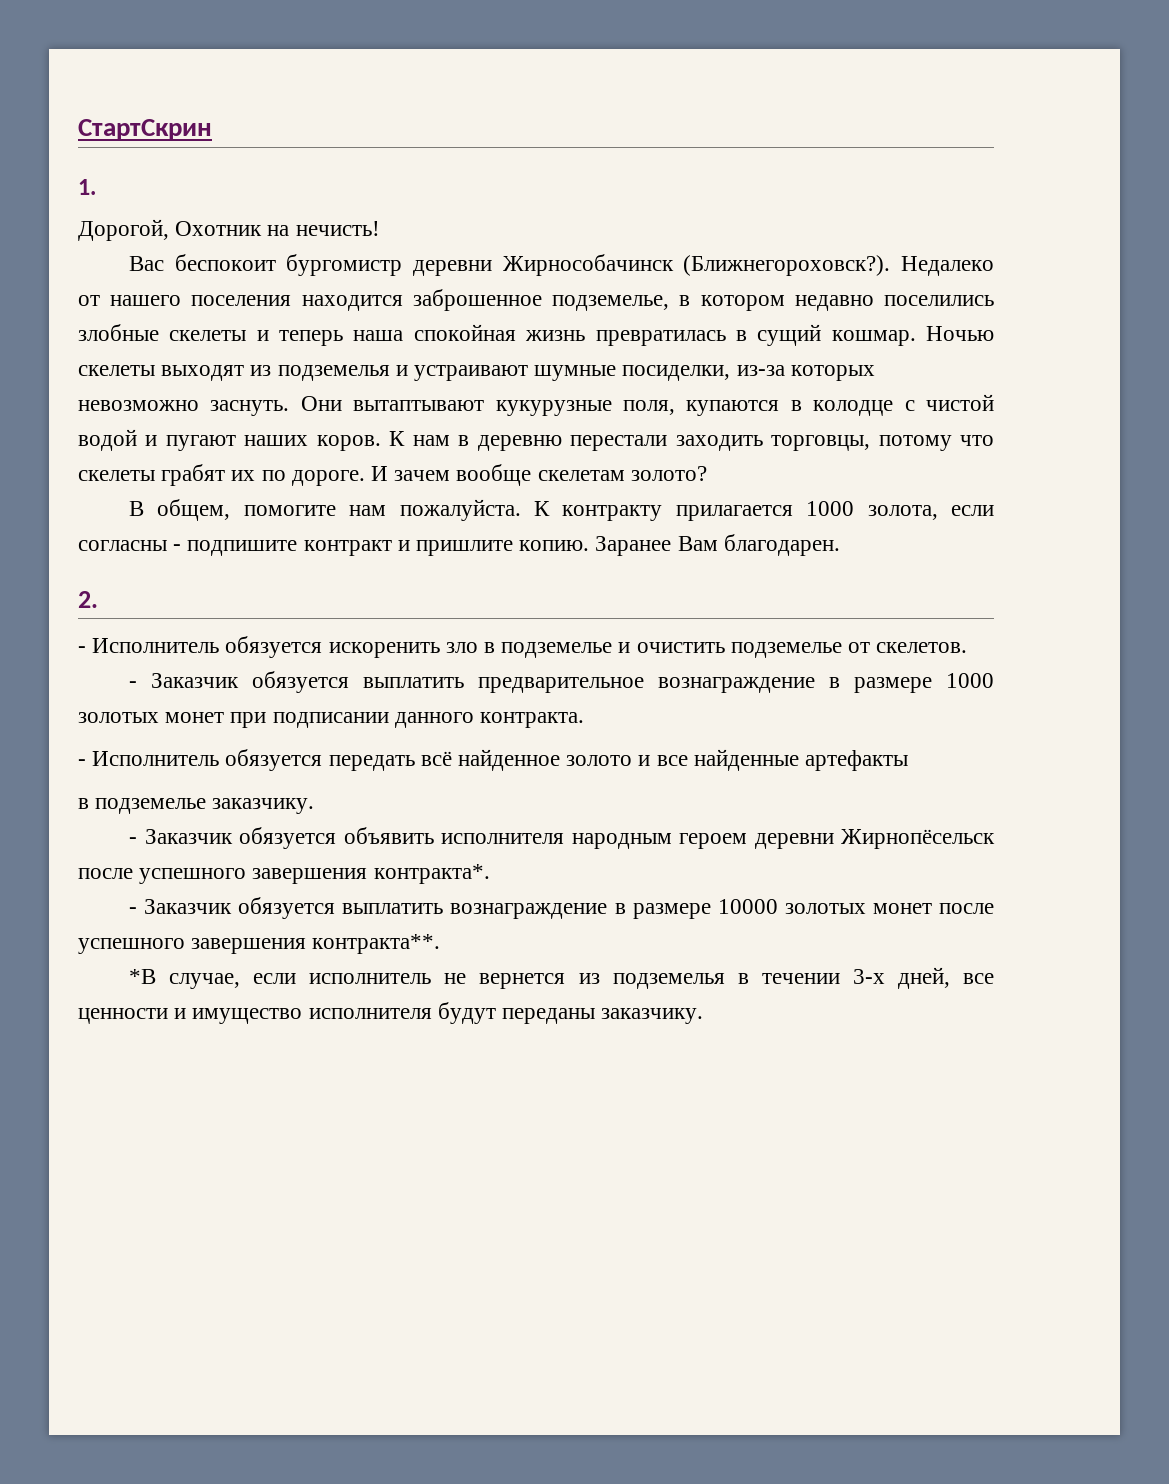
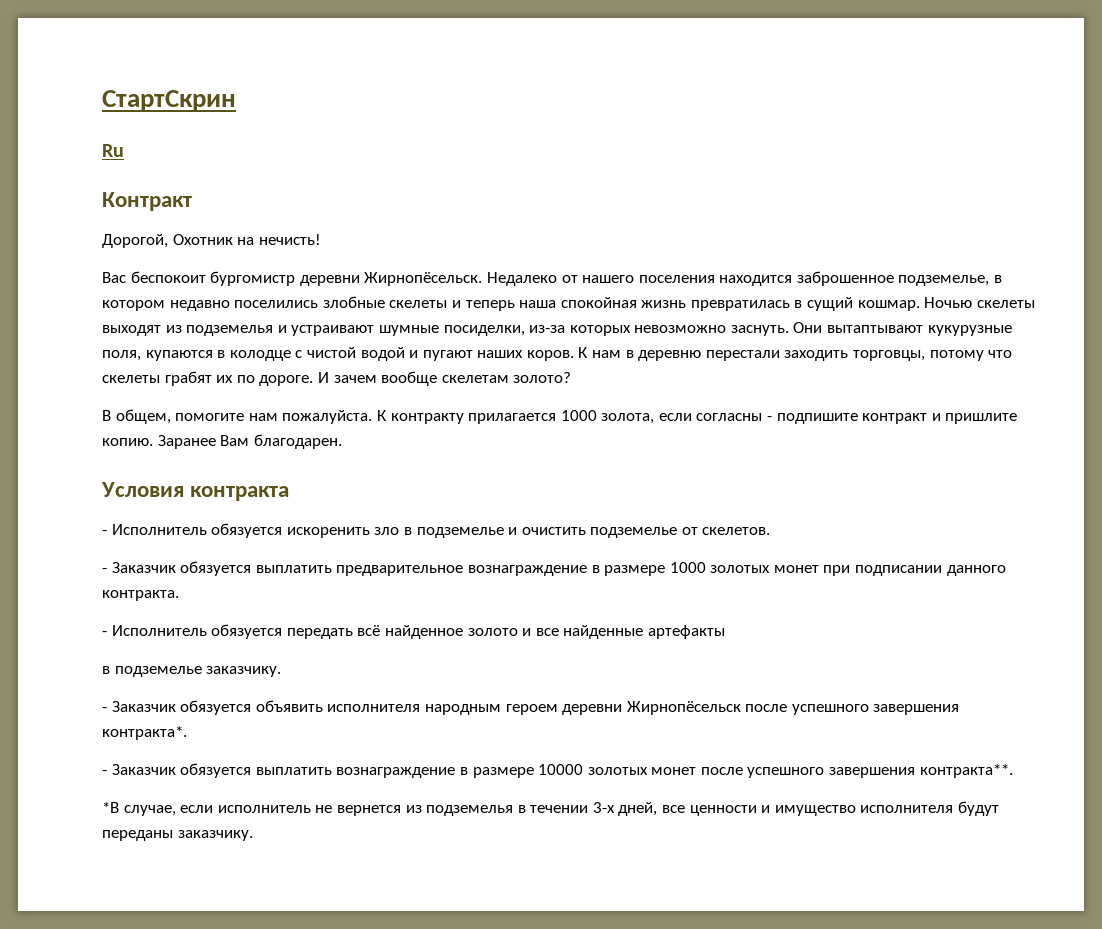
- 1.
+ Ru
+ Контракт
- Вас беспокоит бургомистр деревни Жирнособачинск (Ближнегороховск?).
+ Вас беспокоит бургомистр деревни Жирнопёсельск.
- 2.
+ Условия контракта

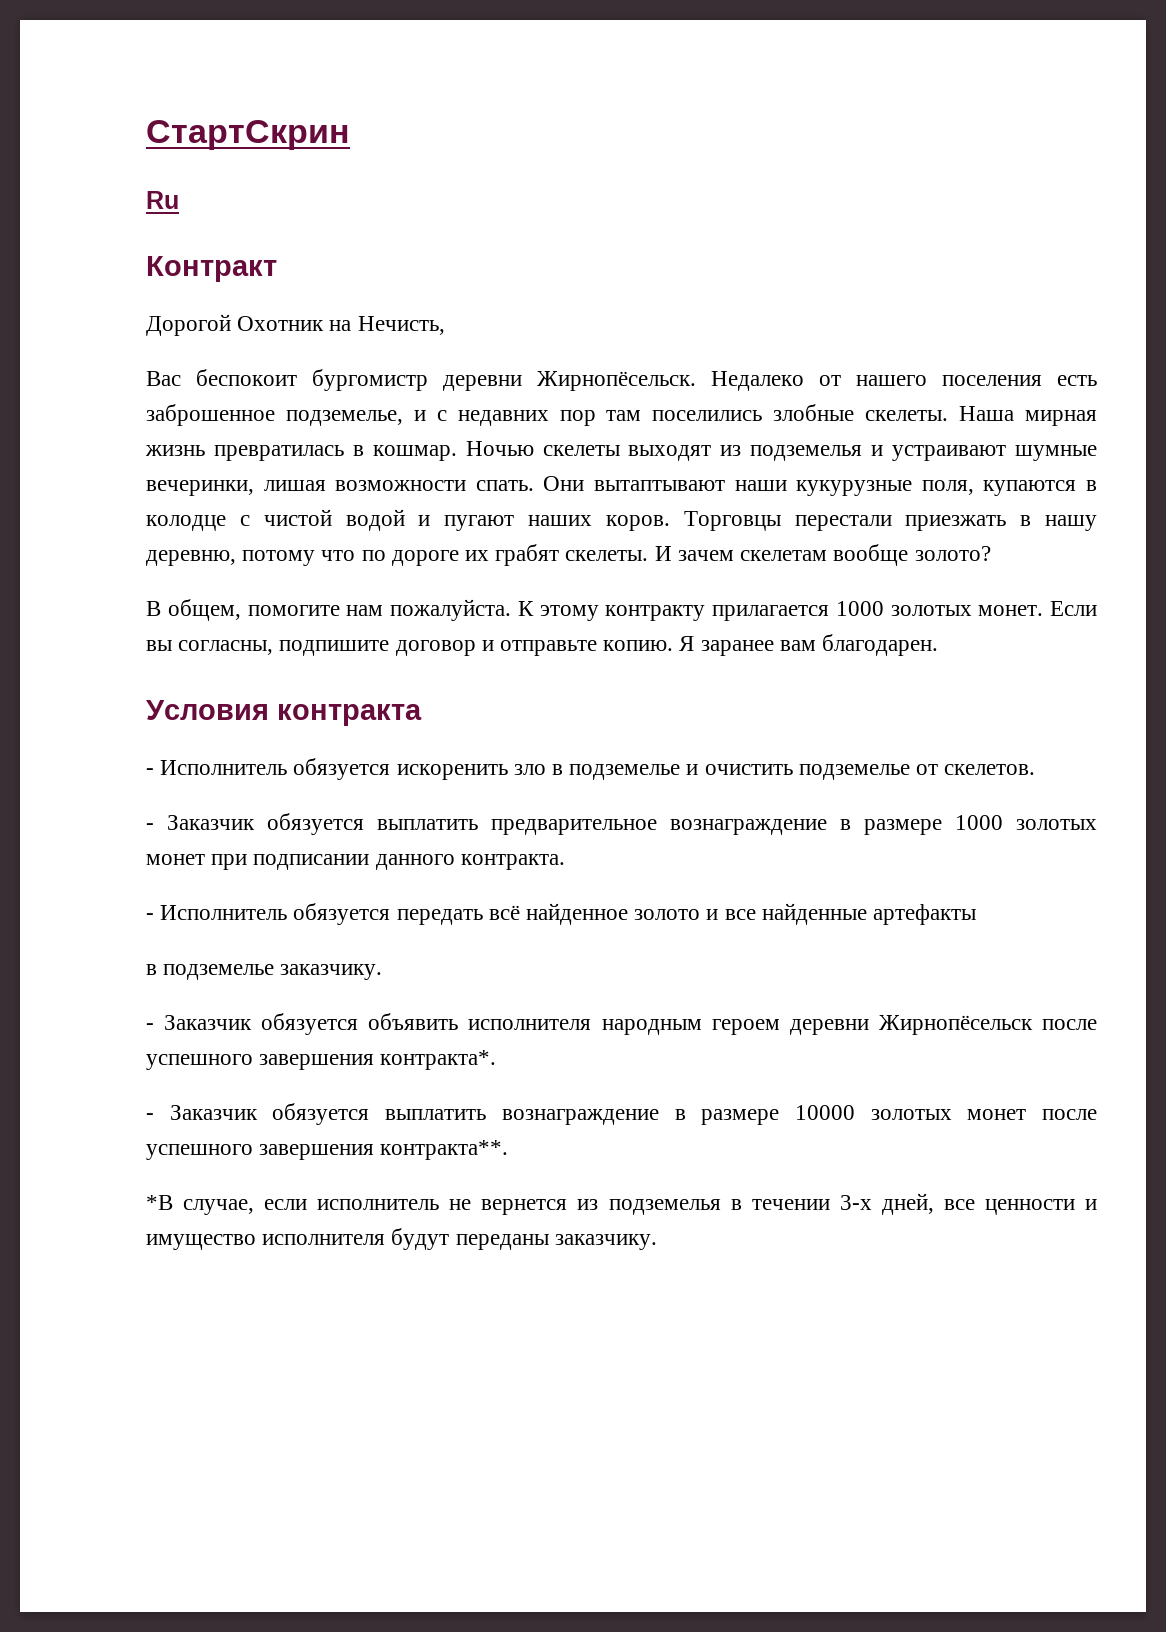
- Дорогой, Охотник на нечисть!
+ Дорогой Охотник на Нечисть,
- Недалеко от нашего поселения находится заброшенное подземелье, в котором недавно поселились злобные скелеты и теперь наша спокойная жизнь превратилась в сущий кошмар.
+ Недалеко от нашего поселения есть заброшенное подземелье, и с недавних пор там поселились злобные скелеты. Наша мирная жизнь превратилась в кошмар.
- Ночью скелеты выходят из подземелья и устраивают шумные посиделки, из-за которых невозможно заснуть.
+ Ночью скелеты выходят из подземелья и устраивают шумные вечеринки, лишая возможности спать.
- Они вытаптывают кукурузные поля, купаются в колодце с чистой водой и пугают наших коров.
+ Они вытаптывают наши кукурузные поля, купаются в колодце с чистой водой и пугают наших коров.
- К нам в деревню перестали заходить торговцы, потому что скелеты грабят их по дороге. И зачем вообще скелетам золото?
+ Торговцы перестали приезжать в нашу деревню, потому что по дороге их грабят скелеты. И зачем скелетам вообще золото?
- К контракту прилагается 1000 золота, если согласны - подпишите контракт и пришлите копию. Заранее Вам благодарен.
+ К этому контракту прилагается 1000 золотых монет. Если вы согласны, подпишите договор и отправьте копию. Я заранее вам благодарен.

